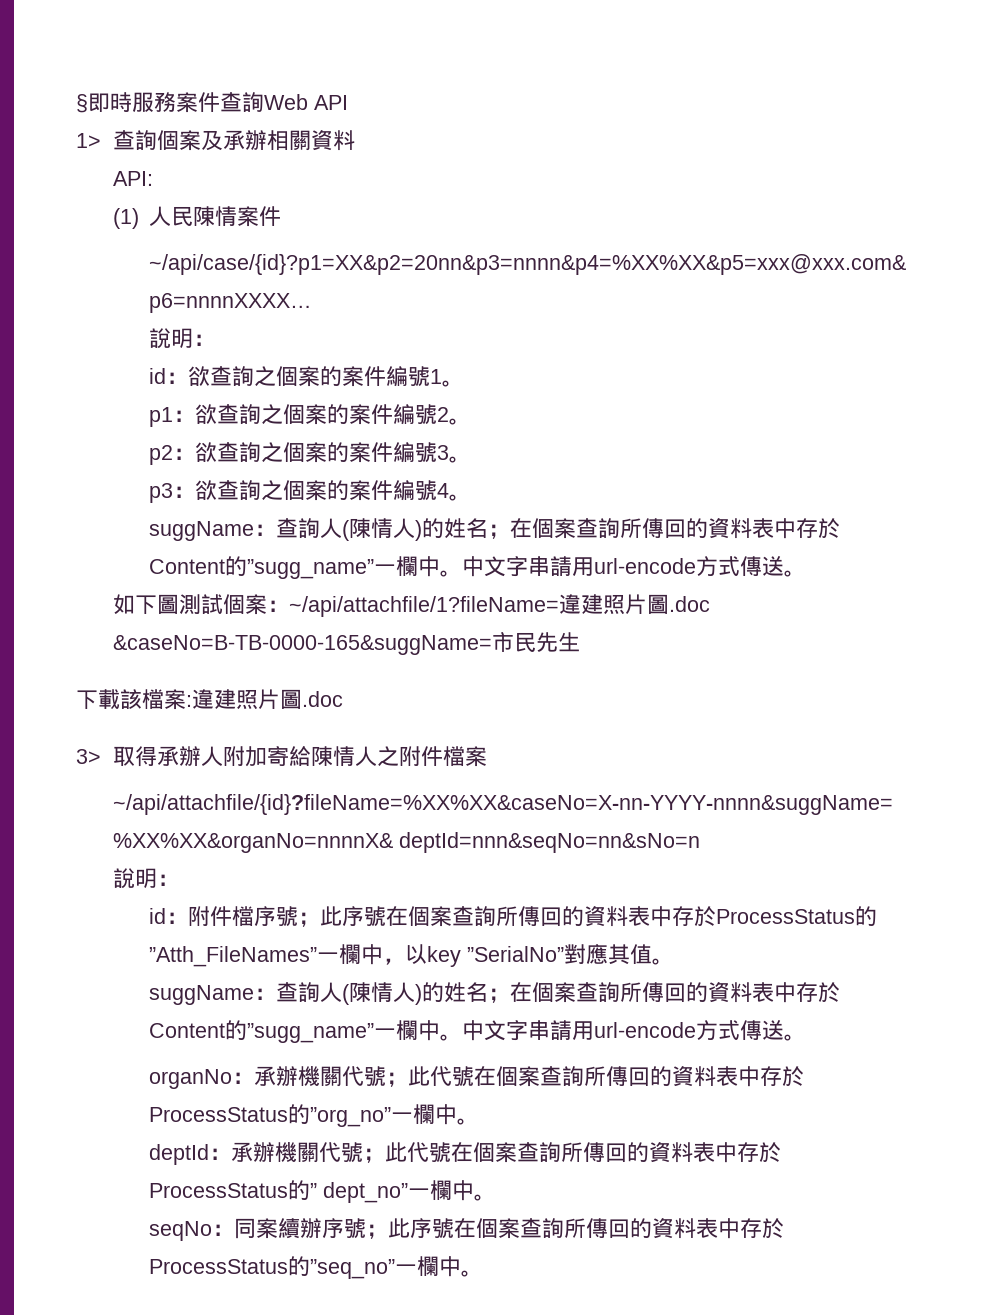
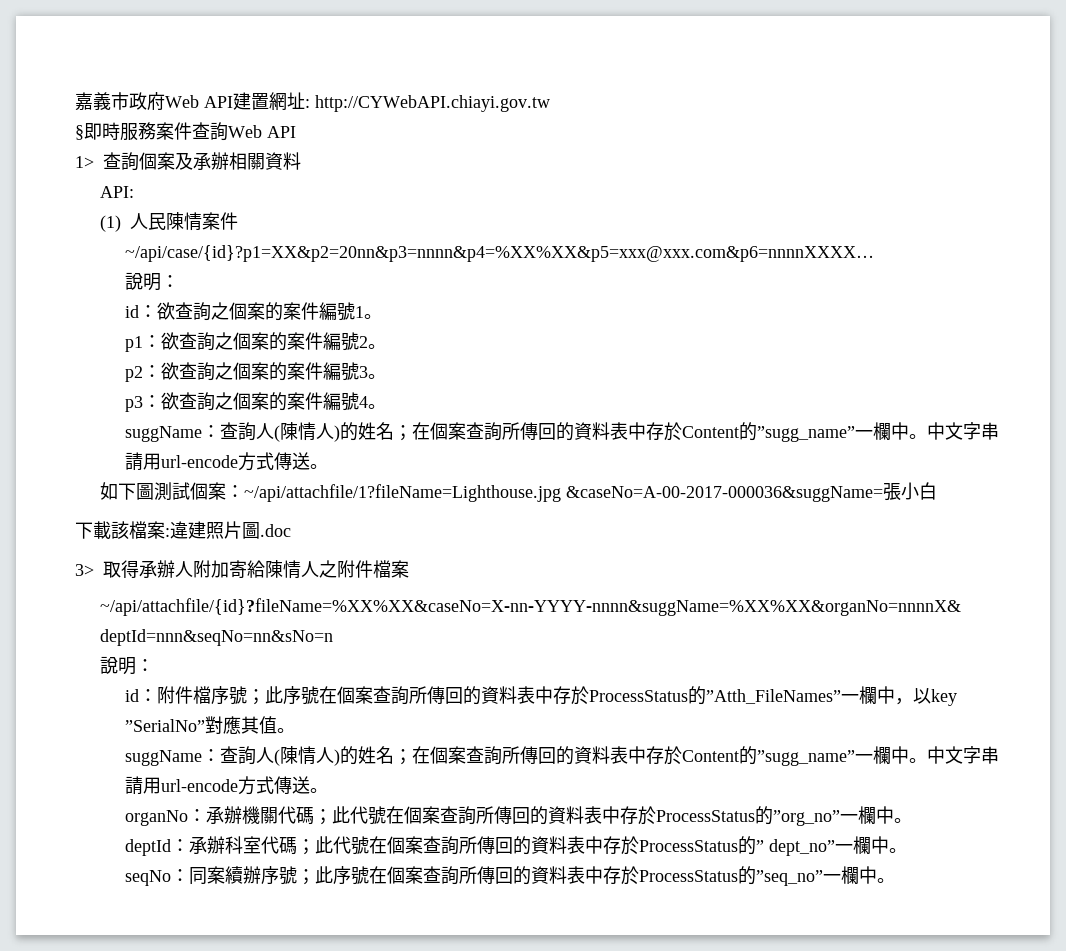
+ 嘉義市政府Web API建置網址: http://CYWebAPI.chiayi.gov.tw
- 如下圖測試個案：~/api/attachfile/1?fileName=違建照片圖.doc &caseNo=B-TB-0000-165&suggName=市民先生
+ 如下圖測試個案：~/api/attachfile/1?fileName=Lighthouse.jpg &caseNo=A-00-2017-000036&suggName=張小白
- organNo：承辦機關代號；此代號在個案查詢所傳回的資料表中存於ProcessStatus的”org_no”一欄中。
+ organNo：承辦機關代碼；此代號在個案查詢所傳回的資料表中存於ProcessStatus的”org_no”一欄中。
- deptId：承辦機關代號；此代號在個案查詢所傳回的資料表中存於ProcessStatus的” dept_no”一欄中。
+ deptId：承辦科室代碼；此代號在個案查詢所傳回的資料表中存於ProcessStatus的” dept_no”一欄中。

